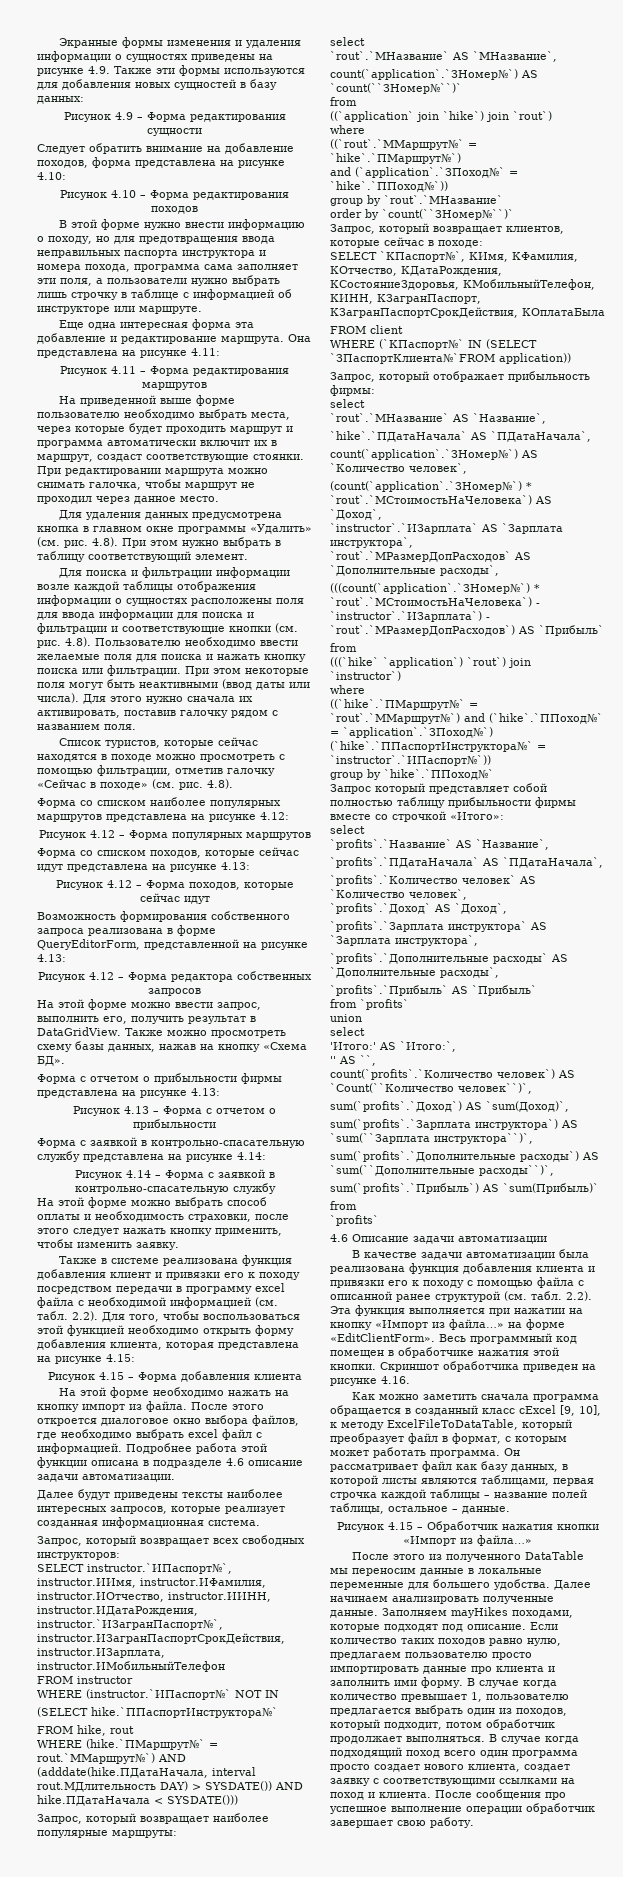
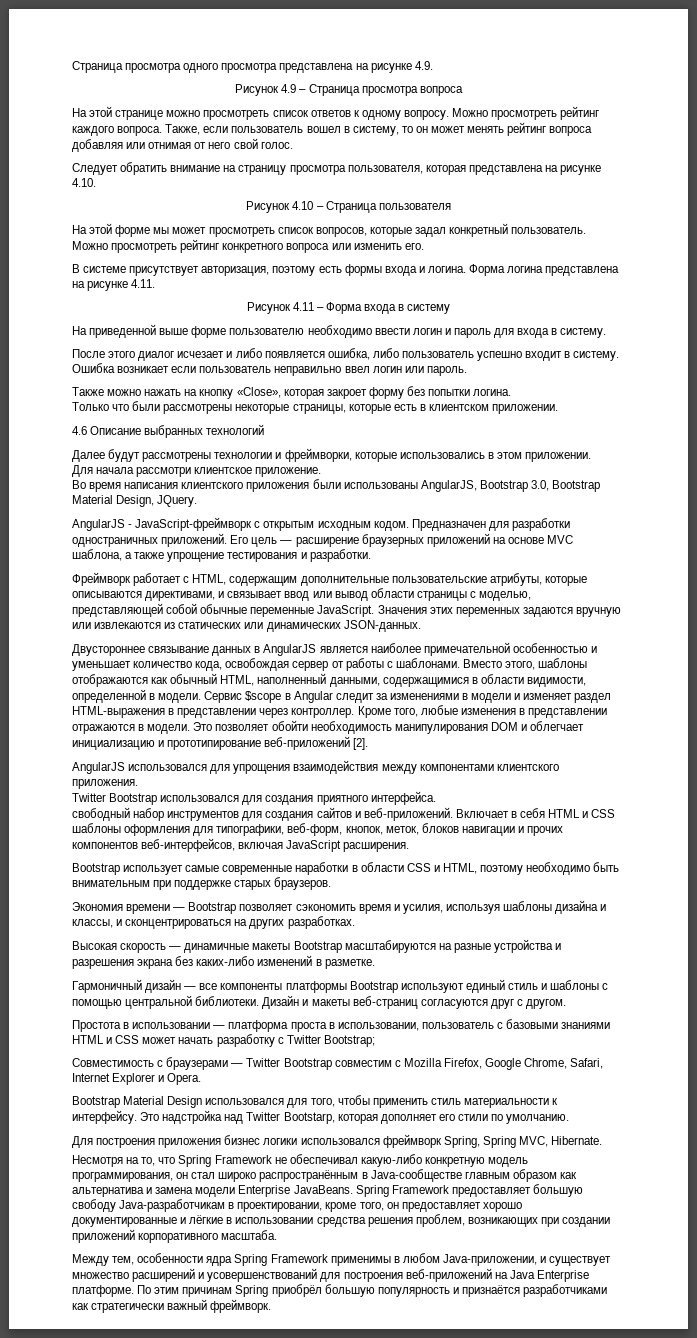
- Экранные формы изменения и удаления информации о сущностях приведены на рисунке 4.9. Также эти формы используются для добавления новых сущностей в базу данных:
- Рисунок 4.9 – Форма редактирования сущности
+ Страница просмотра одного просмотра представлена на рисунке 4.9.
+ Рисунок 4.9 – Страница просмотра вопроса
+ На этой странице можно просмотреть список ответов к одному вопросу. Можно просмотреть рейтинг каждого вопроса. Также, если пользователь вошел в систему, то он может менять рейтинг вопроса добавляя или отнимая от него свой голос.
- Следует обратить внимание на добавление походов, форма представлена на рисунке 4.10:
+ Следует обратить внимание на страницу просмотра пользователя, которая представлена на рисунке 4.10.
- Рисунок 4.10 – Форма редактирования походов
- В этой форме нужно внести информацию о походу, но для предотвращения ввода неправильных паспорта инструктора и номера похода, программа сама заполняет эти поля, а пользователи нужно выбрать лишь строчку в таблице с информацией об инструкторе или маршруте.
- Еще одна интересная форма эта добавление и редактирование маршрута. Она представлена на рисунке 4.11:
+ Рисунок 4.10 – Страница пользователя
+ На этой форме мы может просмотреть список вопросов, которые задал конкретный пользователь. Можно просмотреть рейтинг конкретного вопроса или изменить его.
+ В системе присутствует авторизация, поэтому есть формы входа и логина. Форма логина представлена на рисунке 4.11.
- Рисунок 4.11 – Форма редактирования маршрутов
+ Рисунок 4.11 – Форма входа в систему
- На приведенной выше форме пользователю необходимо выбрать места, через которые будет проходить маршрут и программа автоматически включит их в маршрут, создаст соответствующие стоянки. При редактировании маршрута можно снимать галочка, чтобы маршрут не проходил через данное место.
- Для удаления данных предусмотрена кнопка в главном окне программы «Удалить» (см. рис. 4.8). При этом нужно выбрать в таблицу соответствующий элемент.
- Для поиска и фильтрации информации возле каждой таблицы отображения информации о сущностях расположены поля для ввода информации для поиска и фильтрации и соответствующие кнопки (см. рис. 4.8). Пользователю необходимо ввести желаемые поля для поиска и нажать кнопку поиска или фильтрации. При этом некоторые поля могут быть неактивными (ввод даты или числа). Для этого нужно сначала их активировать, поставив галочку рядом с названием поля.
- Список туристов, которые сейчас находятся в походе можно просмотреть с помощью фильтрации, отметив галочку «Сейчас в походе» (см. рис. 4.8).
- Форма со списком наиболее популярных маршрутов представлена на рисунке 4.12:
- Рисунок 4.12 – Форма популярных маршрутов
- Форма со списком походов, которые сейчас идут представлена на рисунке 4.13:
- Рисунок 4.12 – Форма походов, которые сейчас идут
- Возможность формирования собственного запроса реализована в форме QueryEditorForm, представленной на рисунке 4.13:
- Рисунок 4.12 – Форма редактора собственных запросов
- На этой форме можно ввести запрос, выполнить его, получить результат в DataGridView. Также можно просмотреть схему базы данных, нажав на кнопку «Схема БД».
- Форма с отчетом о прибыльности фирмы представлена на рисунке 4.13:
- Рисунок 4.13 – Форма с отчетом о прибыльности
- Форма с заявкой в контрольно-спасательную службу представлена на рисунке 4.14:
- Рисунок 4.14 – Форма с заявкой в контрольно-спасательную службу
- На этой форме можно выбрать способ оплаты и необходимость страховки, после этого следует нажать кнопку применить, чтобы изменить заявку.
- Также в системе реализована функция добавления клиент и привязки его к походу посредством передачи в программу excel файла с необходимой информацией (см. табл. 2.2). Для того, чтобы воспользоваться этой функцией необходимо открыть форму добавления клиента, которая представлена на рисунке 4.15:
- Рисунок 4.15 – Форма добавления клиента
- На этой форме необходимо нажать на кнопку импорт из файла. После этого откроется диалоговое окно выбора файлов, где необходимо выбрать excel файл с информацией. Подробнее работа этой функции описана в подразделе 4.6 описание задачи автоматизации.
- Далее будут приведены тексты наиболее интересных запросов, которые реализует созданная информационная система.
- Запрос, который возвращает всех свободных инструкторов:
- SELECT instructor.`ИПаспорт№`, instructor.ИИмя, instructor.ИФамилия, instructor.ИОтчество, instructor.ИИНН, instructor.ИДатаРождения, instructor.`ИЗагранПаспорт№`, instructor.ИЗагранПаспортСрокДействия, instructor.ИЗарплата, instructor.ИМобильныйТелефон
- FROM instructor
- WHERE (instructor.`ИПаспорт№` NOT IN
- (SELECT hike.`ППаспортИнструктора№`
- FROM hike, rout
- WHERE (hike.`ПМаршрут№` = rout.`ММаршрут№`) AND (adddate(hike.ПДатаНачала, interval rout.МДлительность DAY) > SYSDATE()) AND hike.ПДатаНачала < SYSDATE()))
- Запрос, который возвращает наиболее популярные маршруты:
- select
- `rout`.`МНазвание` AS `МНазвание`,
- count(`application`.`ЗНомер№`) AS `count(``ЗНомер№``)`
- from
- ((`application` join `hike`) join `rout`)
- where
- ((`rout`.`ММаршрут№` = `hike`.`ПМаршрут№`)
- and (`application`.`ЗПоход№` = `hike`.`ППоход№`))
- group by `rout`.`МНазвание`
- order by `count(``ЗНомер№``)`
- Запрос, который возвращает клиентов, которые сейчас в походе:
- SELECT `КПаспорт№`, КИмя, КФамилия, КОтчество, КДатаРождения, КСостояниеЗдоровья, КМобильныйТелефон, КИНН, КЗагранПаспорт, КЗагранПаспортСрокДействия, КОплатаБыла
- FROM client
- WHERE (`КПаспорт№` IN (SELECT `ЗПаспортКлиента№`FROM application))
- Запрос, который отображает прибыльность фирмы:
- select
- `rout`.`МНазвание` AS `Название`,
- `hike`.`ПДатаНачала` AS `ПДатаНачала`,
- count(`application`.`ЗНомер№`) AS `Количество человек`,
- (count(`application`.`ЗНомер№`) * `rout`.`МСтоимостьНаЧеловека`) AS `Доход`,
- `instructor`.`ИЗарплата` AS `Зарплата инструктора`,
- `rout`.`МРазмерДопРасходов` AS `Дополнительные расходы`,
- (((count(`application`.`ЗНомер№`) * `rout`.`МСтоимостьНаЧеловека`) - `instructor`.`ИЗарплата`) - `rout`.`МРазмерДопРасходов`) AS `Прибыль`
- from
- (((`hike` `application`) `rout`) join `instructor`)
- where
- ((`hike`.`ПМаршрут№` = `rout`.`ММаршрут№`) and (`hike`.`ППоход№` = `application`.`ЗПоход№`) (`hike`.`ППаспортИнструктора№` = `instructor`.`ИПаспорт№`))
- group by `hike`.`ППоход№`
- Запрос который представляет собой полностью таблицу прибыльности фирмы вместе со строчкой «Итого»:
- select
- `profits`.`Название` AS `Название`,
- `profits`.`ПДатаНачала` AS `ПДатаНачала`,
- `profits`.`Количество человек` AS `Количество человек`,
- `profits`.`Доход` AS `Доход`,
- `profits`.`Зарплата инструктора` AS `Зарплата инструктора`,
- `profits`.`Дополнительные расходы` AS `Дополнительные расходы`,
- `profits`.`Прибыль` AS `Прибыль`
- from `profits`
- union
- select
- 'Итого:' AS `Итого:`,
- '' AS ``,
- count(`profits`.`Количество человек`) AS `Count(``Количество человек``)`,
- sum(`profits`.`Доход`) AS `sum(Доход)`,
- sum(`profits`.`Зарплата инструктора`) AS `sum(``Зарплата инструктора``)`,
- sum(`profits`.`Дополнительные расходы`) AS `sum(``Дополнительные расходы``)`,
- sum(`profits`.`Прибыль`) AS `sum(Прибыль)`
- from
- `profits`
- 4.6 Описание задачи автоматизации
- В качестве задачи автоматизации была реализована функция добавления клиента и привязки его к походу с помощью файла с описанной ранее структурой (см. табл. 2.2). Эта функция выполняется при нажатии на кнопку «Импорт из файла…» на форме «EditClientForm». Весь программный код помещен в обработчике нажатия этой кнопки. Скриншот обработчика приведен на рисунке 4.16.
- Как можно заметить сначала программа обращается в созданный класс cExcel [9, 10], к методу ExcelFileToDataTable, который преобразует файл в формат, с которым может работать программа. Он рассматривает файл как базу данных, в которой листы являются таблицами, первая строчка каждой таблицы – название полей таблицы, остальное – данные.
- Рисунок 4.15 – Обработчик нажатия кнопки «Импорт из файла…»
- После этого из полученного DataTable мы переносим данные в локальные переменные для большего удобства. Далее начинаем анализировать полученные данные. Заполняем mayHikes походами, которые подходят под описание. Если количество таких походов равно нулю, предлагаем пользователю просто импортировать данные про клиента и заполнить ими форму. В случае когда количество превышает 1, пользователю предлагается выбрать один из походов, который подходит, потом обработчик продолжает выполняться. В случае когда подходящий поход всего один программа просто создает нового клиента, создает заявку с соответствующими ссылками на поход и клиента. После сообщения про успешное выполнение операции обработчик завершает свою работу.
+ На приведенной выше форме пользователю необходимо ввести логин и пароль для входа в систему.
+ После этого диалог исчезает и либо появляется ошибка, либо пользователь успешно входит в систему. Ошибка возникает если пользователь неправильно ввел логин или пароль.
+ Также можно нажать на кнопку «Close», которая закроет форму без попытки логина.
+ Только что были рассмотрены некоторые страницы, которые есть в клиентском приложении.
+ 4.6 Описание выбранных технологий
+ Далее будут рассмотрены технологии и фреймворки, которые использовались в этом приложении.
+ Для начала рассмотри клиентское приложение.
+ Во время написания клиентского приложения были использованы AngularJS, Bootstrap 3.0, Bootstrap Material Design, JQuery.
+ AngularJS - JavaScript-фреймворк с открытым исходным кодом. Предназначен для разработки одностраничных приложений. Его цель — расширение браузерных приложений на основе MVC шаблона, а также упрощение тестирования и разработки.
+ Фреймворк работает с HTML, содержащим дополнительные пользовательские атрибуты, которые описываются директивами, и связывает ввод или вывод области страницы с моделью, представляющей собой обычные переменные JavaScript. Значения этих переменных задаются вручную или извлекаются из статических или динамических JSON-данных.
+ Двустороннее связывание данных в AngularJS является наиболее примечательной особенностью и уменьшает количество кода, освобождая сервер от работы с шаблонами. Вместо этого, шаблоны отображаются как обычный HTML, наполненный данными, содержащимися в области видимости, определенной в модели. Сервис $scope в Angular следит за изменениями в модели и изменяет раздел HTML-выражения в представлении через контроллер. Кроме того, любые изменения в представлении отражаются в модели. Это позволяет обойти необходимость манипулирования DOM и облегчает инициализацию и прототипирование веб-приложений [2].
+ AngularJS использовался для упрощения взаимодействия между компонентами клиентского приложения.
+ Twitter Bootstrap использовался для создания приятного интерфейса.
+ свободный набор инструментов для создания сайтов и веб-приложений. Включает в себя HTML и CSS шаблоны оформления для типографики, веб-форм, кнопок, меток, блоков навигации и прочих компонентов веб-интерфейсов, включая JavaScript расширения.
+ Bootstrap использует самые современные наработки в области CSS и HTML, поэтому необходимо быть внимательным при поддержке старых браузеров.
+ Экономия времени — Bootstrap позволяет сэкономить время и усилия, используя шаблоны дизайна и классы, и сконцентрироваться на других разработках.
+ Высокая скорость — динамичные макеты Bootstrap масштабируются на разные устройства и разрешения экрана без каких-либо изменений в разметке.
+ Гармоничный дизайн — все компоненты платформы Bootstrap используют единый стиль и шаблоны с помощью центральной библиотеки. Дизайн и макеты веб-страниц согласуются друг с другом.
+ Простота в использовании — платформа проста в использовании, пользователь с базовыми знаниями HTML и CSS может начать разработку с Twitter Bootstrap;
+ Совместимость с браузерами — Twitter Bootstrap совместим с Mozilla Firefox, Google Chrome, Safari, Internet Explorer и Opera.
+ Bootstrap Material Design использовался для того, чтобы применить стиль материальности к интерфейсу. Это надстройка над Twitter Bootstarp, которая дополняет его стили по умолчанию.
+ Для построения приложения бизнес логики использовался фреймворк Spring, Spring MVC, Hibernate.
+ Несмотря на то, что Spring Framework не обеспечивал какую-либо конкретную модель программирования, он стал широко распространённым в Java-сообществе главным образом как альтернатива и замена модели Enterprise JavaBeans. Spring Framework предоставляет большую свободу Java-разработчикам в проектировании, кроме того, он предоставляет хорошо документированные и лёгкие в использовании средства решения проблем, возникающих при создании приложений корпоративного масштаба.
+ Между тем, особенности ядра Spring Framework применимы в любом Java-приложении, и существует множество расширений и усовершенствований для построения веб-приложений на Java Enterprise платформе. По этим причинам Spring приобрёл большую популярность и признаётся разработчиками как стратегически важный фреймворк.

